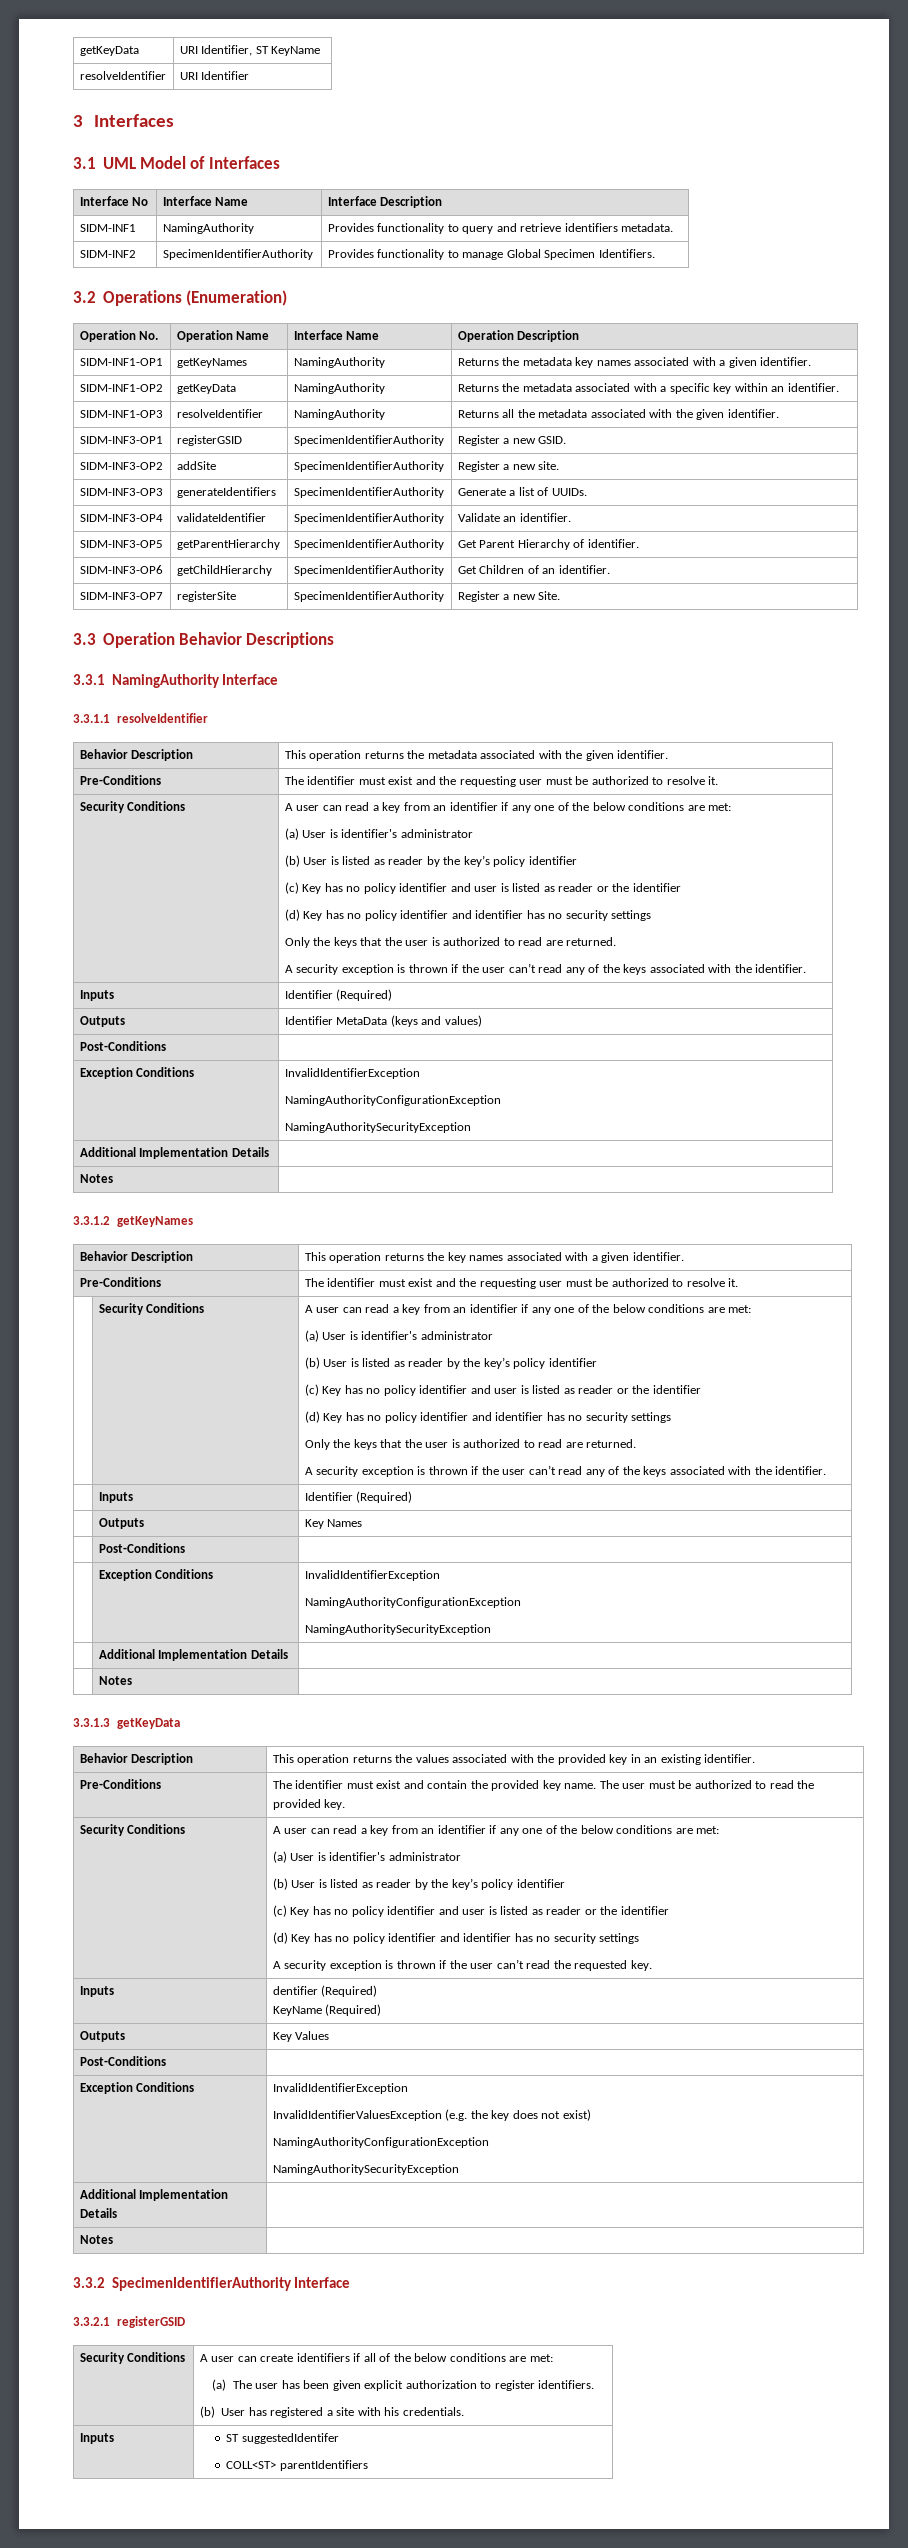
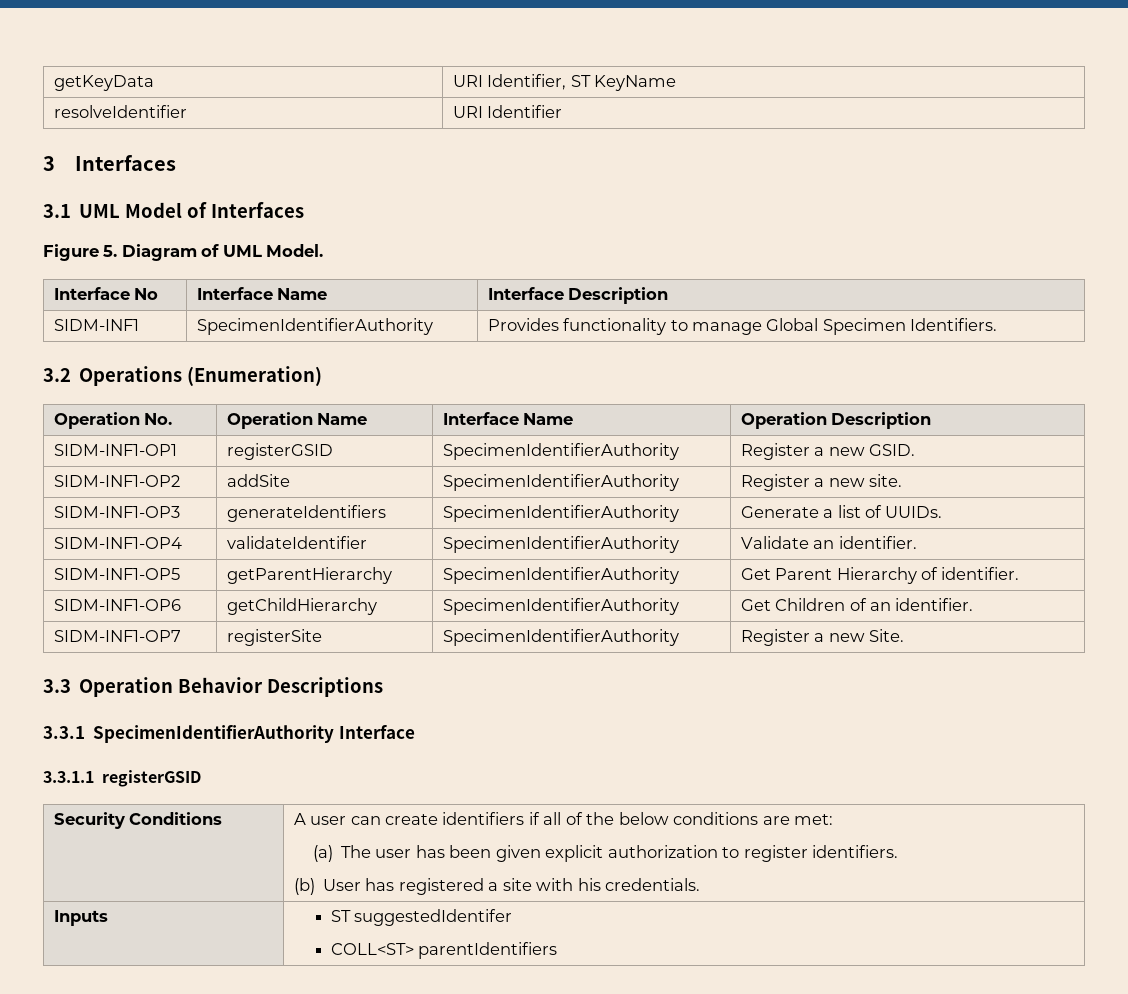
+ Figure 5. Diagram of UML Model.
- SIDM-INF1 | NamingAuthority | Provides functionality to query and retrieve identifiers metadata.
- SIDM-INF2 | SpecimenIdentifierAuthority | Provides functionality to manage Global Specimen Identifiers.
+ SIDM-INF1 | SpecimenIdentifierAuthority | Provides functionality to manage Global Specimen Identifiers.
- SIDM-INF1-OP1 | getKeyNames | NamingAuthority | Returns the metadata key names associated with a given identifier.
- SIDM-INF1-OP2 | getKeyData | NamingAuthority | Returns the metadata associated with a specific key within an identifier.
- SIDM-INF1-OP3 | resolveIdentifier | NamingAuthority | Returns all the metadata associated with the given identifier.
- SIDM-INF3-OP1 | registerGSID | SpecimenIdentifierAuthority | Register a new GSID.
+ SIDM-INF1-OP1 | registerGSID | SpecimenIdentifierAuthority | Register a new GSID.
- SIDM-INF3-OP2 | addSite | SpecimenIdentifierAuthority | Register a new site.
+ SIDM-INF1-OP2 | addSite | SpecimenIdentifierAuthority | Register a new site.
- SIDM-INF3-OP3 | generateIdentifiers | SpecimenIdentifierAuthority | Generate a list of UUIDs.
+ SIDM-INF1-OP3 | generateIdentifiers | SpecimenIdentifierAuthority | Generate a list of UUIDs.
- SIDM-INF3-OP4 | validateIdentifier | SpecimenIdentifierAuthority | Validate an identifier.
+ SIDM-INF1-OP4 | validateIdentifier | SpecimenIdentifierAuthority | Validate an identifier.
- SIDM-INF3-OP5 | getParentHierarchy | SpecimenIdentifierAuthority | Get Parent Hierarchy of identifier.
+ SIDM-INF1-OP5 | getParentHierarchy | SpecimenIdentifierAuthority | Get Parent Hierarchy of identifier.
- SIDM-INF3-OP6 | getChildHierarchy | SpecimenIdentifierAuthority | Get Children of an identifier.
+ SIDM-INF1-OP6 | getChildHierarchy | SpecimenIdentifierAuthority | Get Children of an identifier.
- SIDM-INF3-OP7 | registerSite | SpecimenIdentifierAuthority | Register a new Site.
+ SIDM-INF1-OP7 | registerSite | SpecimenIdentifierAuthority | Register a new Site.
- 3.3.1 NamingAuthority Interface
- 3.3.1.1 resolveIdentifier
- Behavior Description | This operation returns the metadata associated with the given identifier.
- Pre-Conditions | The identifier must exist and the requesting user must be authorized to resolve it.
- Security Conditions | A user can read a key from an identifier if any one of the below conditions are met:
- (a) User is identifier's administrator
- (b) User is listed as reader by the key’s policy identifier
- (c) Key has no policy identifier and user is listed as reader or the identifier
- (d) Key has no policy identifier and identifier has no security settings
- Only the keys that the user is authorized to read are returned.
- A security exception is thrown if the user can’t read any of the keys associated with the identifier.
- Inputs | Identifier (Required)
- Outputs | Identifier MetaData (keys and values)
- Post-Conditions |
- Exception Conditions | InvalidIdentifierException
- NamingAuthorityConfigurationException
- NamingAuthoritySecurityException
- Additional Implementation Details |
- Notes |
- 3.3.1.2 getKeyNames
- Behavior Description | This operation returns the key names associated with a given identifier.
- Pre-Conditions | The identifier must exist and the requesting user must be authorized to resolve it.
- | Security Conditions | A user can read a key from an identifier if any one of the below conditions are met:
- (a) User is identifier's administrator
- (b) User is listed as reader by the key’s policy identifier
- (c) Key has no policy identifier and user is listed as reader or the identifier
- (d) Key has no policy identifier and identifier has no security settings
- Only the keys that the user is authorized to read are returned.
- A security exception is thrown if the user can’t read any of the keys associated with the identifier.
- | Inputs | Identifier (Required)
- | Outputs | Key Names
- | Post-Conditions |
- | Exception Conditions | InvalidIdentifierException
- NamingAuthorityConfigurationException
- NamingAuthoritySecurityException
- | Additional Implementation Details |
- | Notes |
- 3.3.1.3 getKeyData
- Behavior Description | This operation returns the values associated with the provided key in an existing identifier.
- Pre-Conditions | The identifier must exist and contain the provided key name. The user must be authorized to read the provided key.
- Security Conditions | A user can read a key from an identifier if any one of the below conditions are met:
- (a) User is identifier's administrator
- (b) User is listed as reader by the key’s policy identifier
- (c) Key has no policy identifier and user is listed as reader or the identifier
- (d) Key has no policy identifier and identifier has no security settings
- A security exception is thrown if the user can’t read the requested key.
- Inputs | dentifier (Required)
- KeyName (Required)
- Outputs | Key Values
- Post-Conditions |
- Exception Conditions | InvalidIdentifierException
- InvalidIdentifierValuesException (e.g. the key does not exist)
- NamingAuthorityConfigurationException
- NamingAuthoritySecurityException
- Additional Implementation Details |
- Notes |
- 3.3.2 SpecimenIdentifierAuthority Interface
+ 3.3.1 SpecimenIdentifierAuthority Interface
- 3.3.2.1 registerGSID
+ 3.3.1.1 registerGSID

